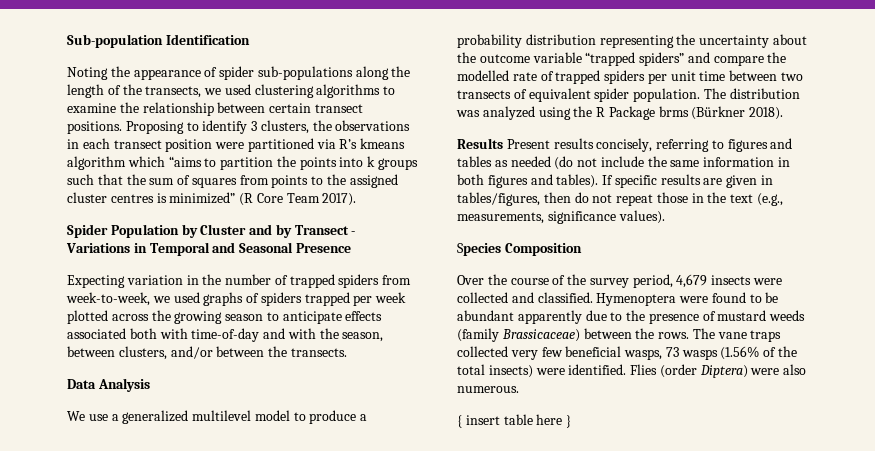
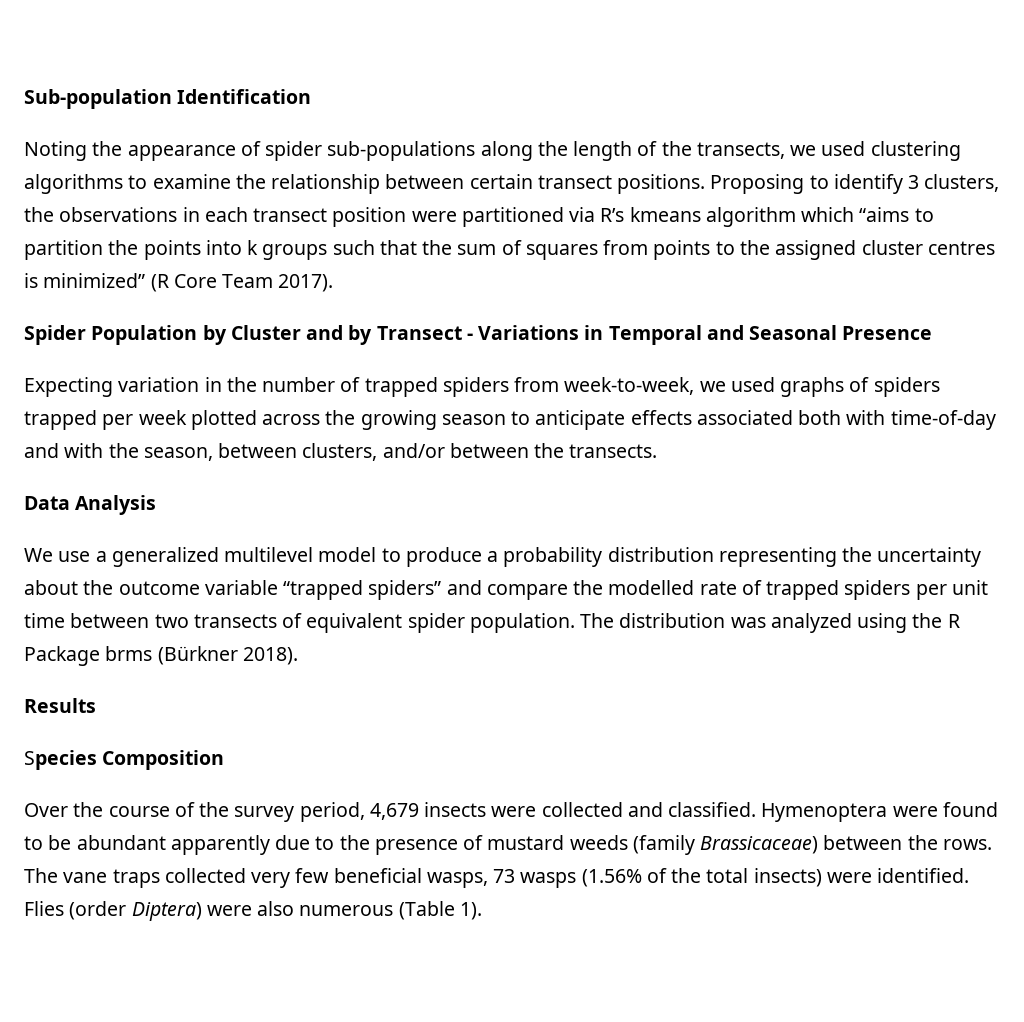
- Results Present results concisely, referring to figures and tables as needed (do not include the same information in both figures and tables). If specific results are given in tables/figures, then do not repeat those in the text (e.g., measurements, significance values).
+ Results
- Flies (order Diptera) were also numerous.
- { insert table here }
+ Flies (order Diptera) were also numerous (Table 1).

